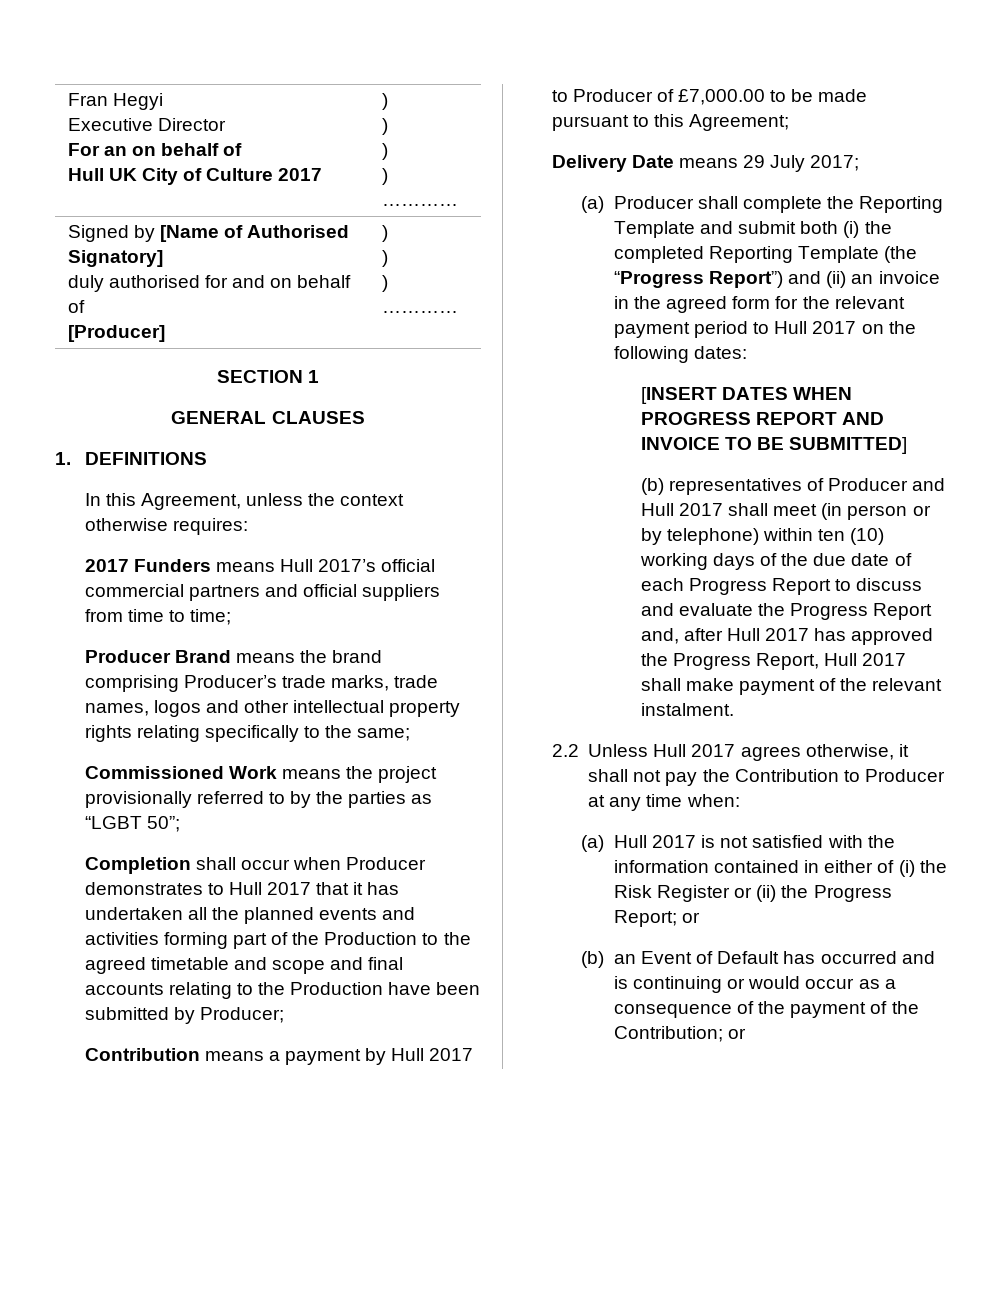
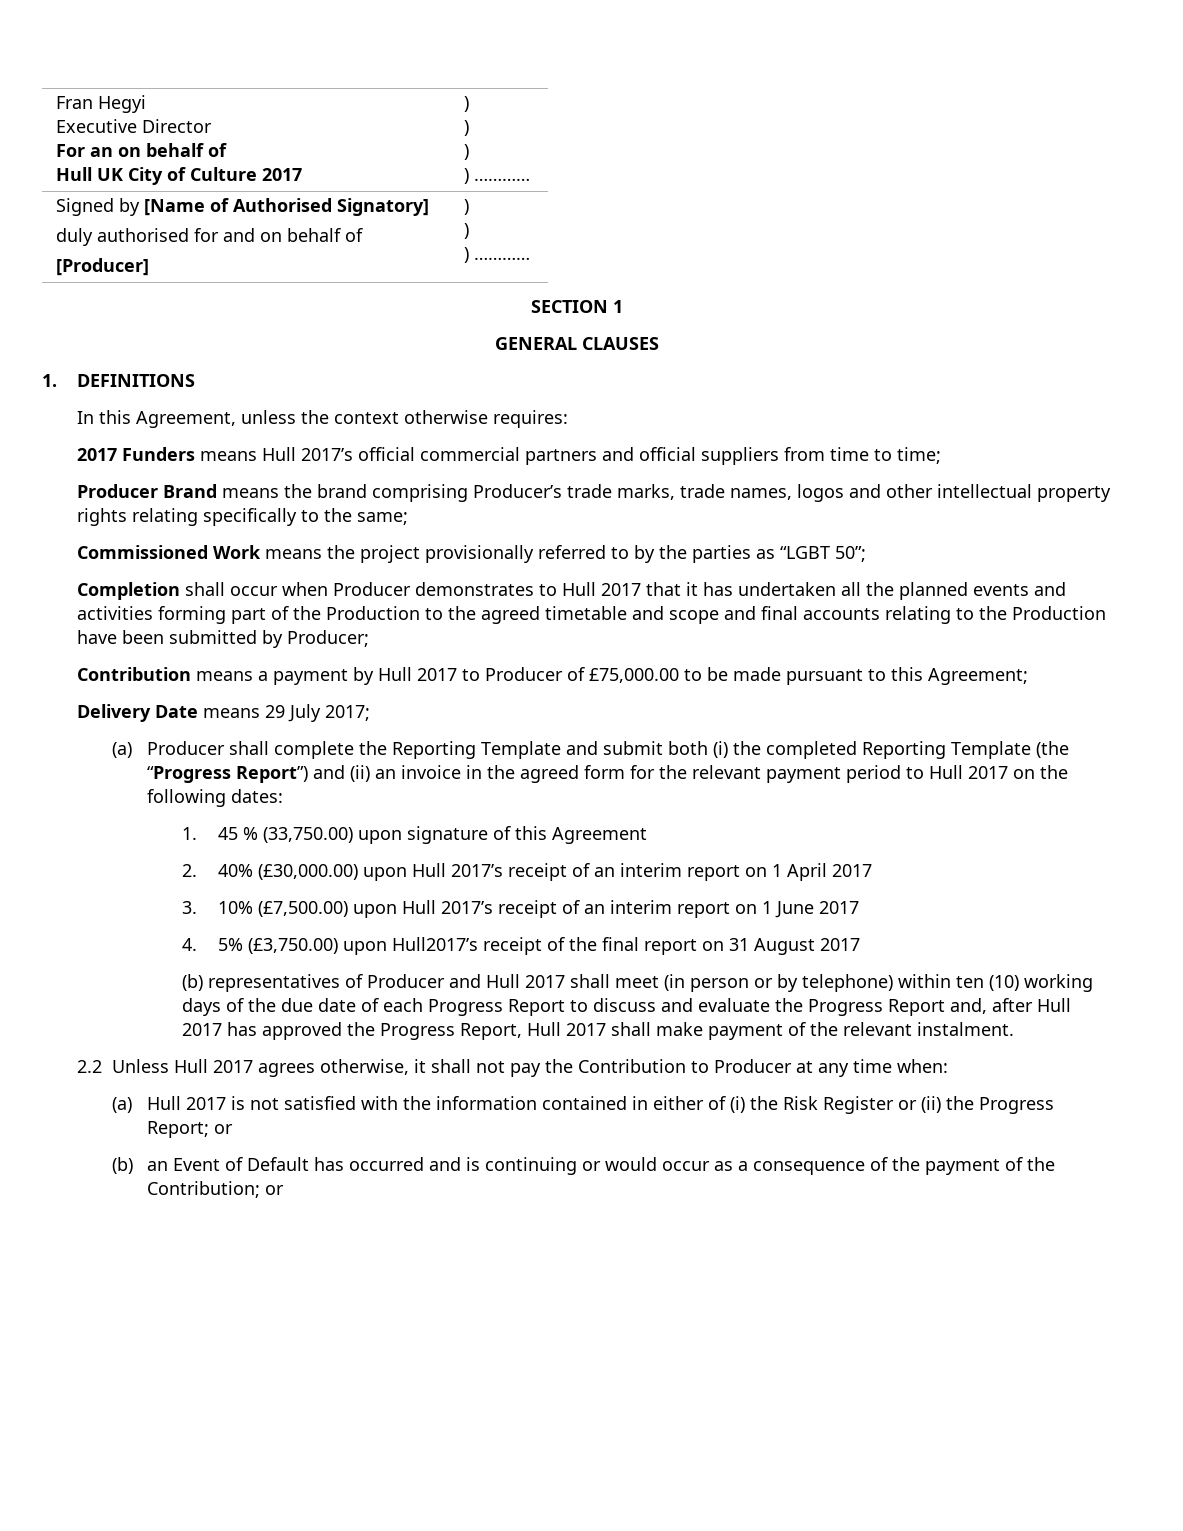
- Contribution means a payment by Hull 2017 to Producer of £7,000.00 to be made pursuant to this Agreement;
+ Contribution means a payment by Hull 2017 to Producer of £75,000.00 to be made pursuant to this Agreement;
- [INSERT DATES WHEN PROGRESS REPORT AND INVOICE TO BE SUBMITTED]
+ 1. 45 % (33,750.00) upon signature of this Agreement
+ 2. 40% (£30,000.00) upon Hull 2017’s receipt of an interim report on 1 April 2017
+ 3. 10% (£7,500.00) upon Hull 2017’s receipt of an interim report on 1 June 2017
+ 4. 5% (£3,750.00) upon Hull2017’s receipt of the final report on 31 August 2017

